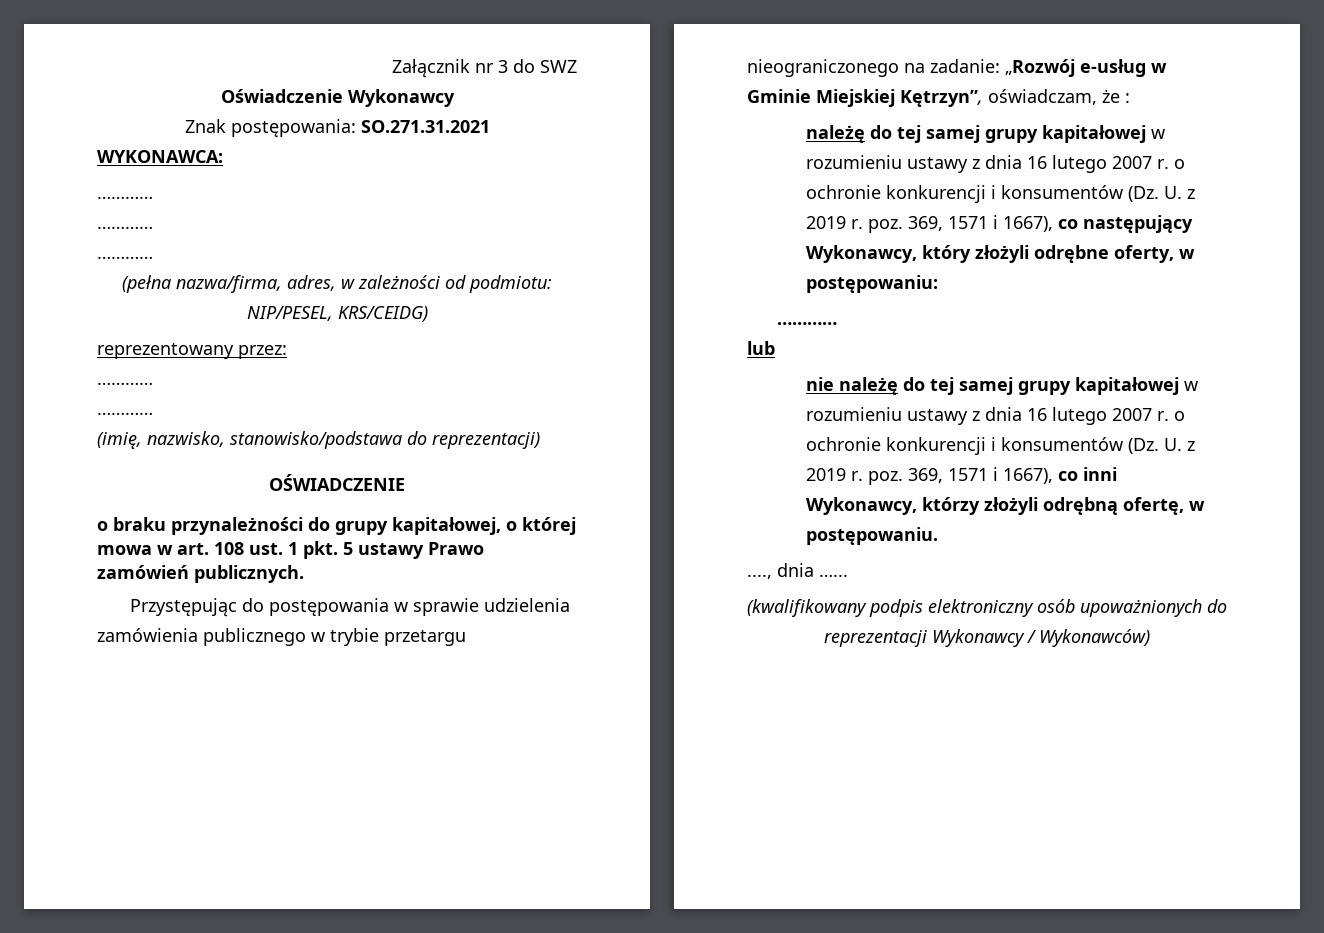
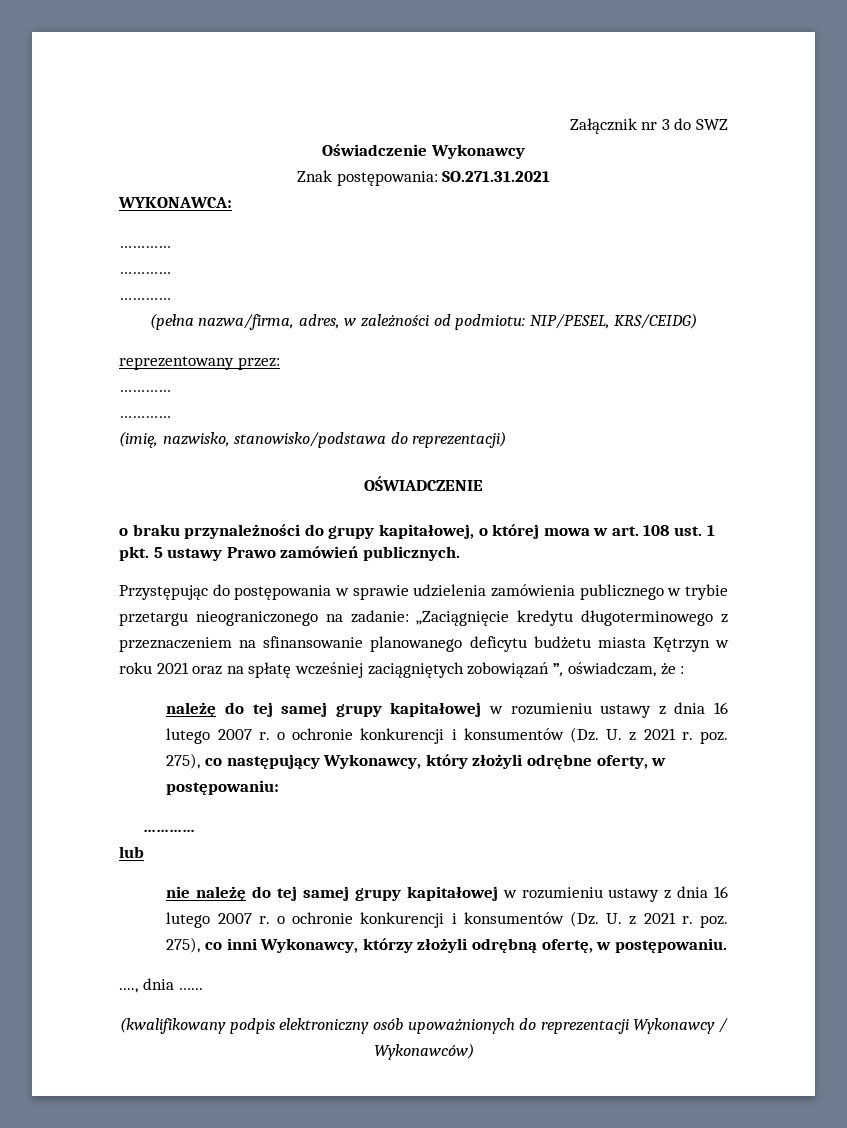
- Przystępując do postępowania w sprawie udzielenia zamówienia publicznego w trybie przetargu nieograniczonego na zadanie: „Rozwój e-usług w Gminie Miejskiej Kętrzyn”, oświadczam, że :
+ Przystępując do postępowania w sprawie udzielenia zamówienia publicznego w trybie przetargu nieograniczonego na zadanie: „Zaciągnięcie kredytu długoterminowego z przeznaczeniem na sfinansowanie planowanego deficytu budżetu miasta Kętrzyn w roku 2021 oraz na spłatę wcześniej zaciągniętych zobowiązań ”, oświadczam, że :
- należę do tej samej grupy kapitałowej w rozumieniu ustawy z dnia 16 lutego 2007 r. o ochronie konkurencji i konsumentów (Dz. U. z 2019 r. poz. 369, 1571 i 1667), co następujący Wykonawcy, który złożyli odrębne oferty, w postępowaniu:
+ należę do tej samej grupy kapitałowej w rozumieniu ustawy z dnia 16 lutego 2007 r. o ochronie konkurencji i konsumentów (Dz. U. z 2021 r. poz. 275), co następujący Wykonawcy, który złożyli odrębne oferty, w postępowaniu:
- nie należę do tej samej grupy kapitałowej w rozumieniu ustawy z dnia 16 lutego 2007 r. o ochronie konkurencji i konsumentów (Dz. U. z 2019 r. poz. 369, 1571 i 1667), co inni Wykonawcy, którzy złożyli odrębną ofertę, w postępowaniu.
+ nie należę do tej samej grupy kapitałowej w rozumieniu ustawy z dnia 16 lutego 2007 r. o ochronie konkurencji i konsumentów (Dz. U. z 2021 r. poz. 275), co inni Wykonawcy, którzy złożyli odrębną ofertę, w postępowaniu.

